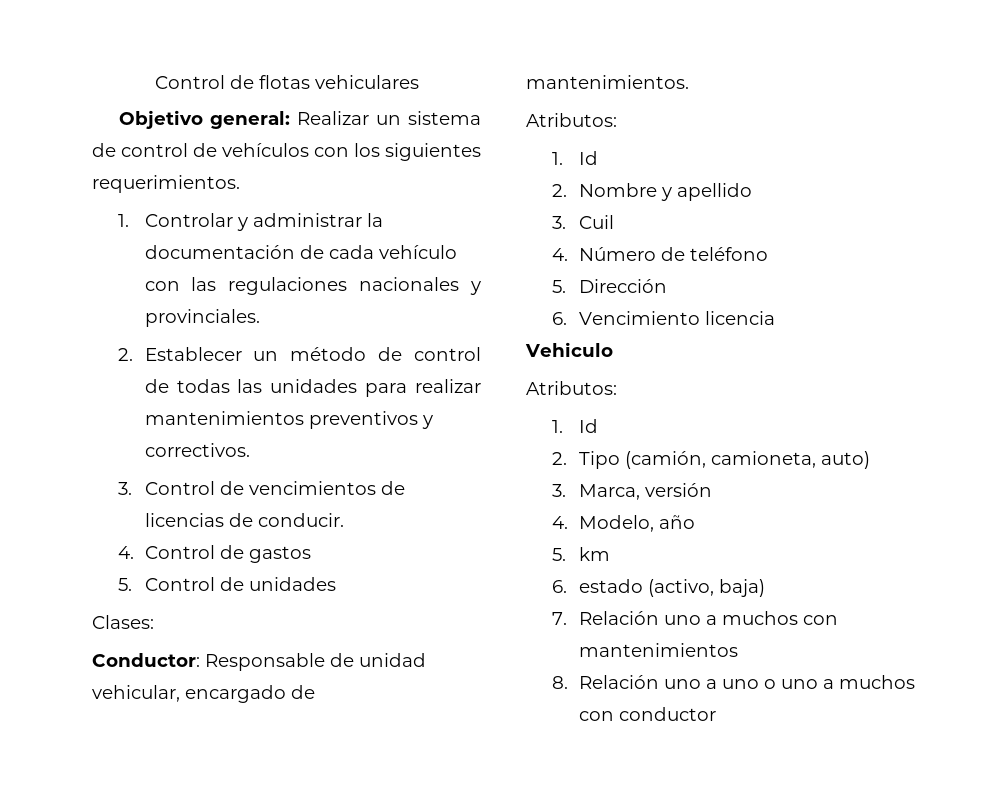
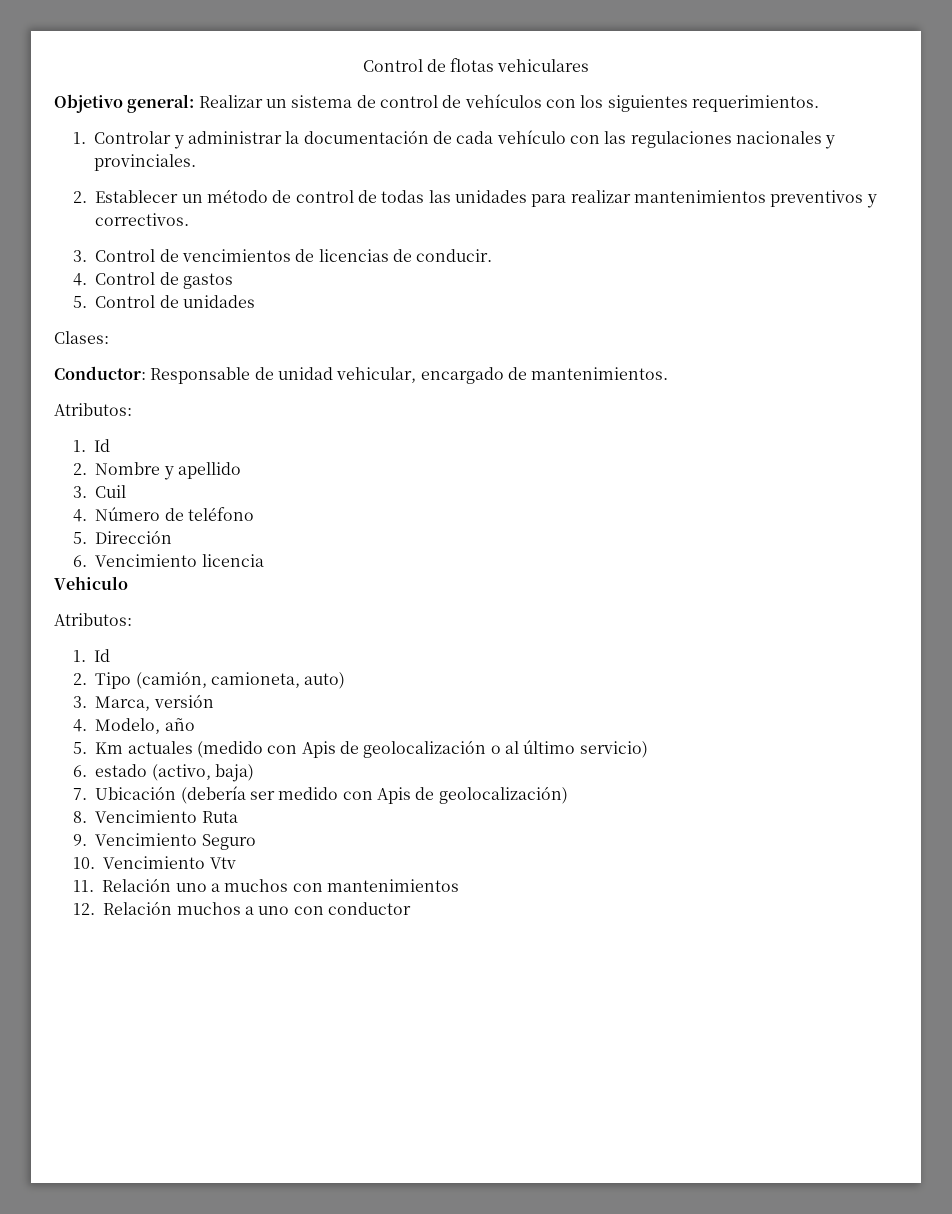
- 5. km
+ 5. Km actuales (medido con Apis de geolocalización o al último servicio)
  6. estado (activo, baja)
- 7. Relación uno a muchos con mantenimientos
+ 7. Ubicación (debería ser medido con Apis de geolocalización)
+ 8. Vencimiento Ruta
+ 9. Vencimiento Seguro
+ 10. Vencimiento Vtv
+ 11. Relación uno a muchos con mantenimientos
- 8. Relación uno a uno o uno a muchos con conductor
+ 12. Relación muchos a uno con conductor

